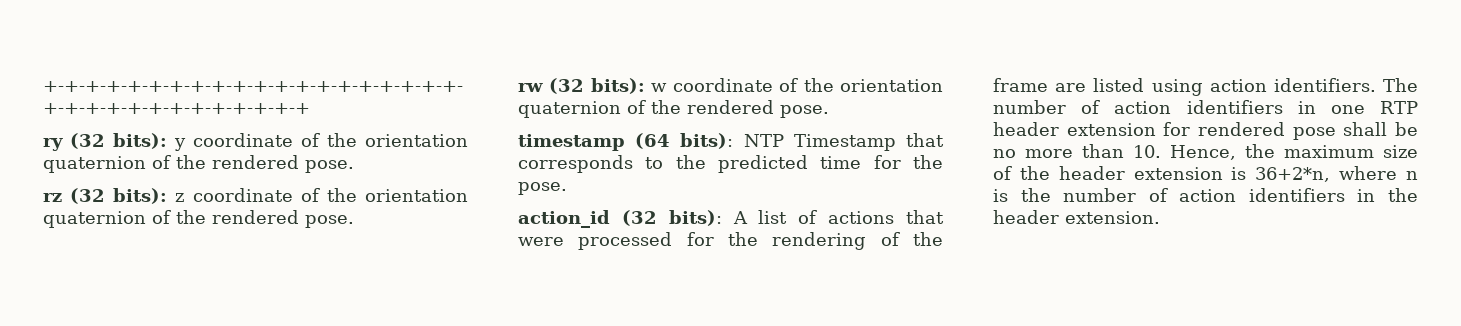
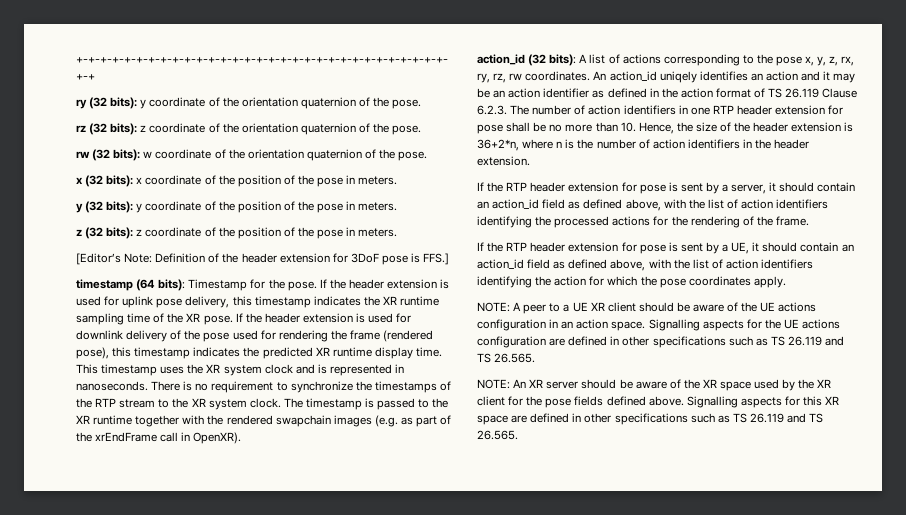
- ry (32 bits): y coordinate of the orientation quaternion of the rendered pose.
+ ry (32 bits): y coordinate of the orientation quaternion of the pose.
- rz (32 bits): z coordinate of the orientation quaternion of the rendered pose.
+ rz (32 bits): z coordinate of the orientation quaternion of the pose.
- rw (32 bits): w coordinate of the orientation quaternion of the rendered pose.
- timestamp (64 bits): NTP Timestamp that corresponds to the predicted time for the pose.
+ rw (32 bits): w coordinate of the orientation quaternion of the pose.
+ x (32 bits): x coordinate of the position of the pose in meters.
+ y (32 bits): y coordinate of the position of the pose in meters.
+ z (32 bits): z coordinate of the position of the pose in meters.
+ [Editor’s Note: Definition of the header extension for 3DoF pose is FFS.]
+ timestamp (64 bits): Timestamp for the pose. If the header extension is used for uplink pose delivery, this timestamp indicates the XR runtime sampling time of the XR pose. If the header extension is used for downlink delivery of the pose used for rendering the frame (rendered pose), this timestamp indicates the predicted XR runtime display time. This timestamp uses the XR system clock and is represented in nanoseconds. There is no requirement to synchronize the timestamps of the RTP stream to the XR system clock. The timestamp is passed to the XR runtime together with the rendered swapchain images (e.g. as part of the xrEndFrame call in OpenXR).
- action_id (32 bits): A list of actions that were processed for the rendering of the frame are listed using action identifiers. The number of action identifiers in one RTP header extension for rendered pose shall be no more than 10. Hence, the maximum size of the header extension is 36+2*n, where n is the number of action identifiers in the header extension.
+ action_id (32 bits): A list of actions corresponding to the pose x, y, z, rx, ry, rz, rw coordinates. An action_id uniqely identifies an action and it may be an action identifier as defined in the action format of TS 26.119 Clause 6.2.3. The number of action identifiers in one RTP header extension for pose shall be no more than 10. Hence, the size of the header extension is 36+2*n, where n is the number of action identifiers in the header extension.
+ If the RTP header extension for pose is sent by a server, it should contain an action_id field as defined above, with the list of action identifiers identifying the processed actions for the rendering of the frame.
+ If the RTP header extension for pose is sent by a UE, it should contain an action_id field as defined above, with the list of action identifiers identifying the action for which the pose coordinates apply.
+ NOTE: A peer to a UE XR client should be aware of the UE actions configuration in an action space. Signalling aspects for the UE actions configuration are defined in other specifications such as TS 26.119 and TS 26.565.
+ NOTE: An XR server should be aware of the XR space used by the XR client for the pose fields defined above. Signalling aspects for this XR space are defined in other specifications such as TS 26.119 and TS 26.565.

